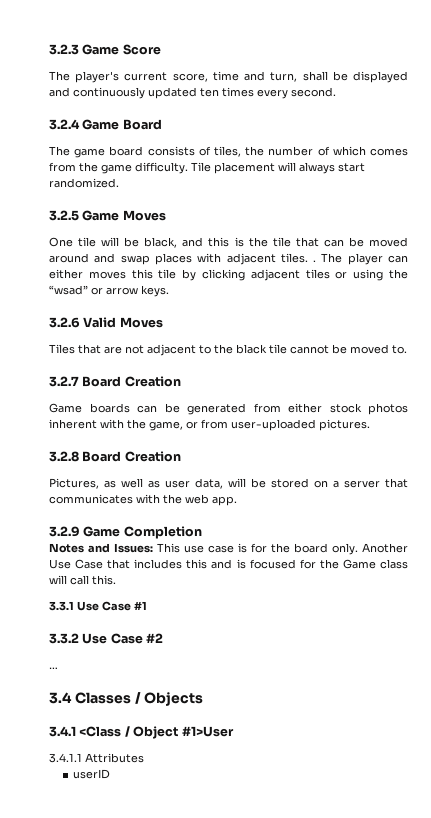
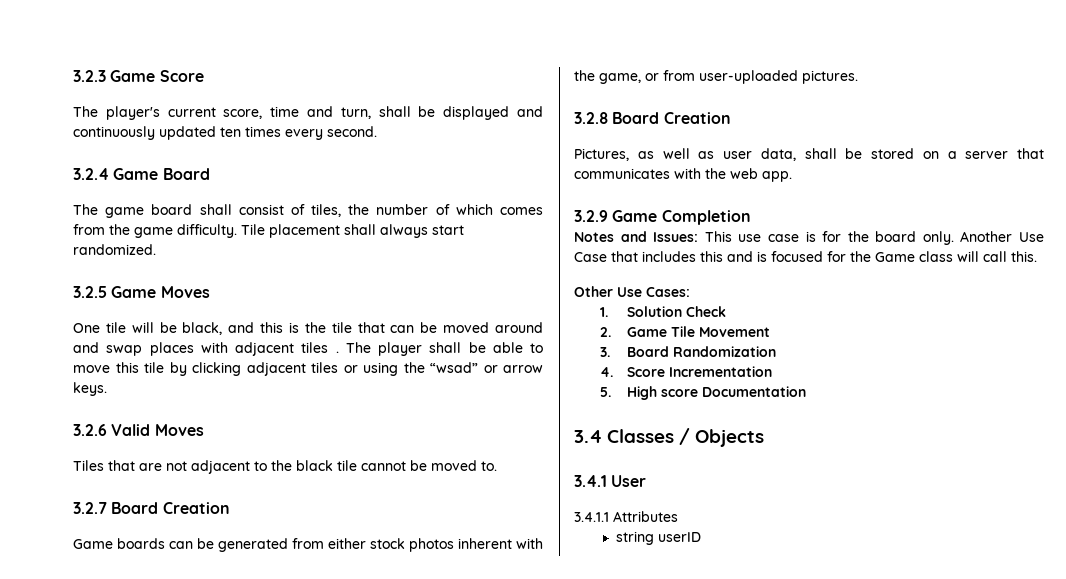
- The game board consists of tiles, the number of which comes from the game difficulty.
+ The game board shall consist of tiles, the number of which comes from the game difficulty.
- Tile placement will always start randomized.
+ Tile placement shall always start randomized.
- One tile will be black, and this is the tile that can be moved around and swap places with adjacent tiles. .
+ One tile will be black, and this is the tile that can be moved around and swap places with adjacent tiles .
- The player can either moves this tile by clicking adjacent tiles or using the “wsad” or arrow keys.
+ The player shall be able to move this tile by clicking adjacent tiles or using the “wsad” or arrow keys.
- Pictures, as well as user data, will be stored on a server that communicates with the web app.
+ Pictures, as well as user data, shall be stored on a server that communicates with the web app.
- 3.3.1 Use Case #1
- 3.3.2 Use Case #2
- …
+ Other Use Cases:
+ 1. Solution Check
+ 2. Game Tile Movement
+ 3. Board Randomization
+ 4. Score Incrementation
+ 5. High score Documentation
- 3.4.1 <Class / Object #1>User
+ 3.4.1 User
- userID
+ string userID

